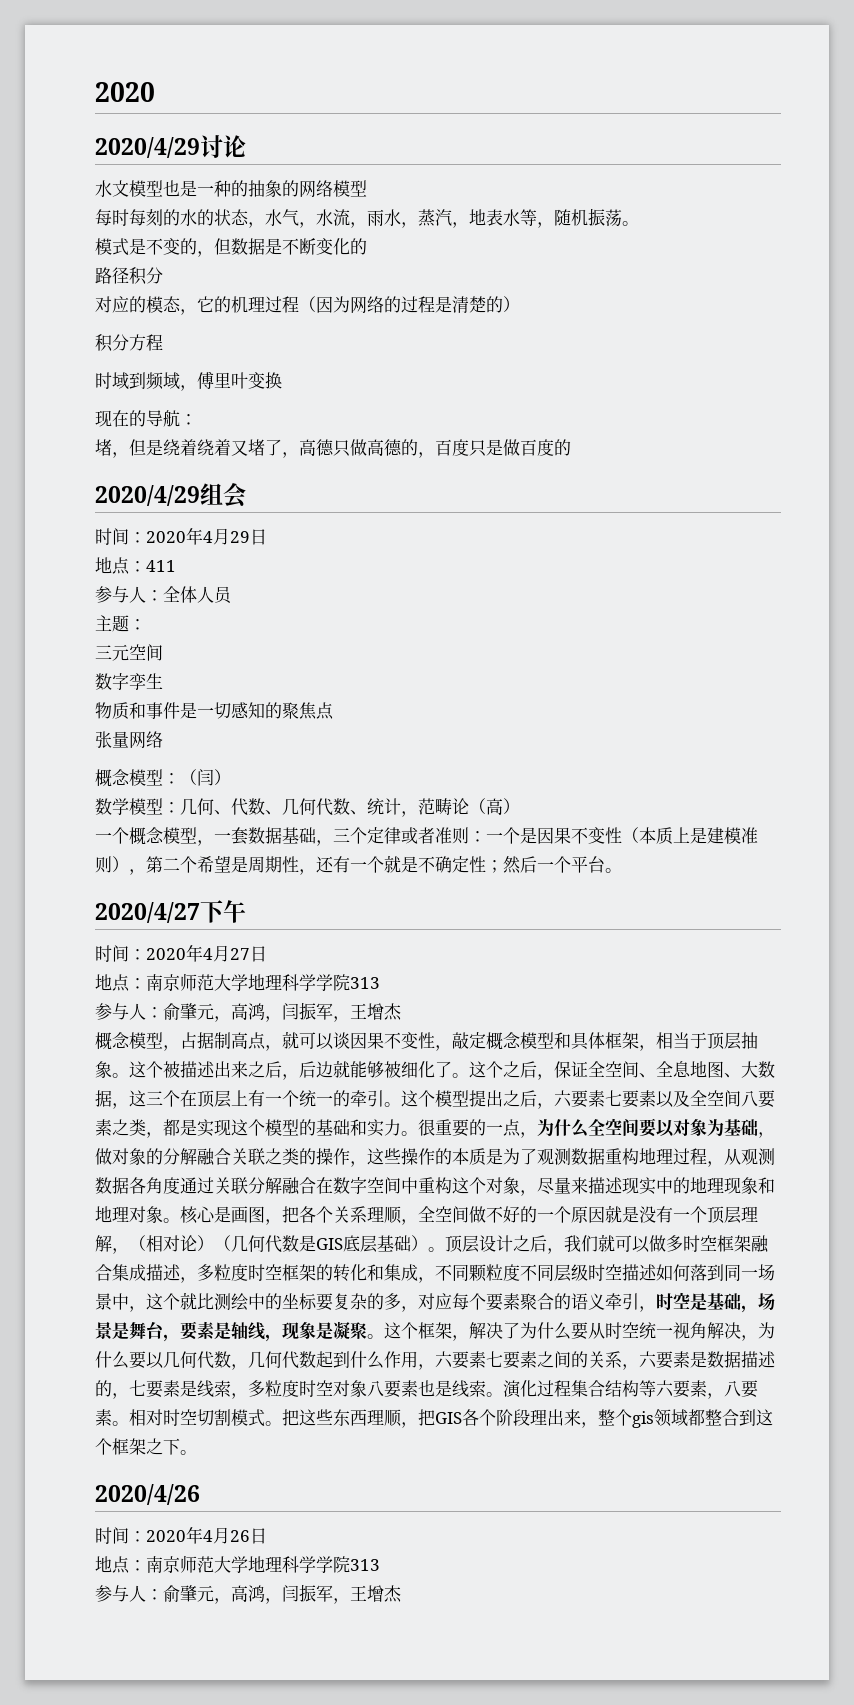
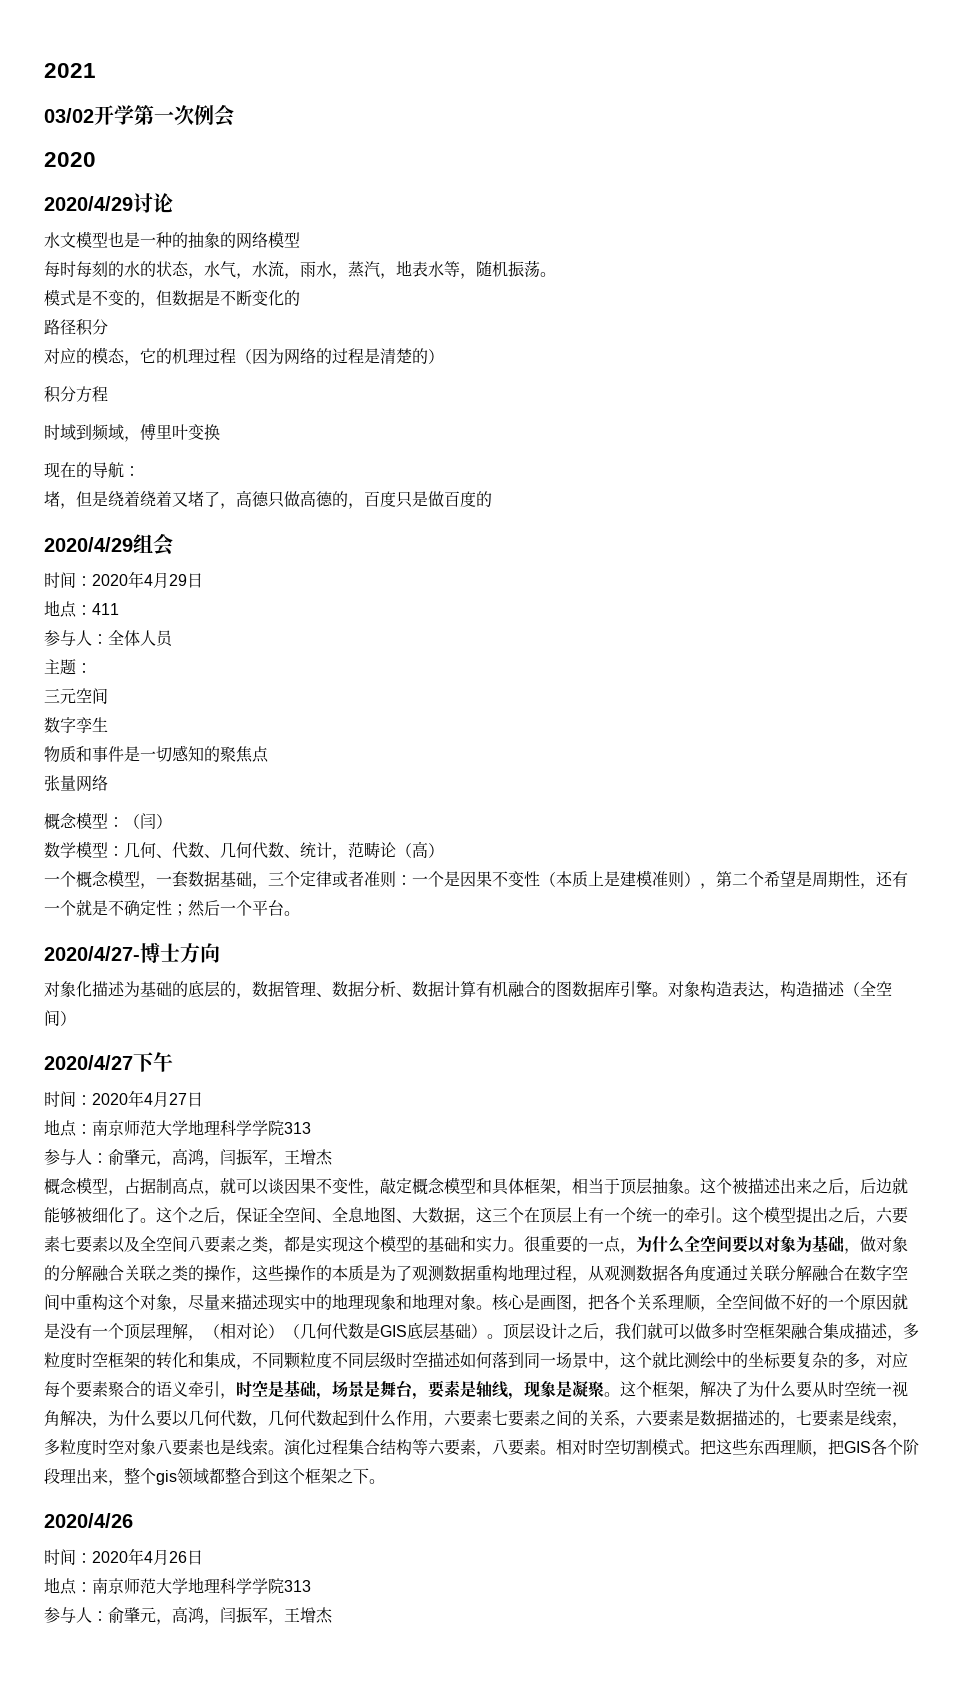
+ 2021
+ 03/02开学第一次例会
+ 2020/4/27-博士方向
+ 对象化描述为基础的底层的，数据管理、数据分析、数据计算有机融合的图数据库引擎。对象构造表达，构造描述（全空间）

